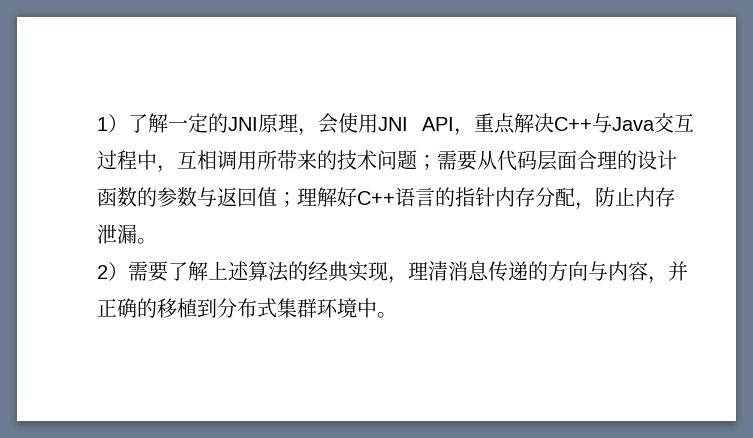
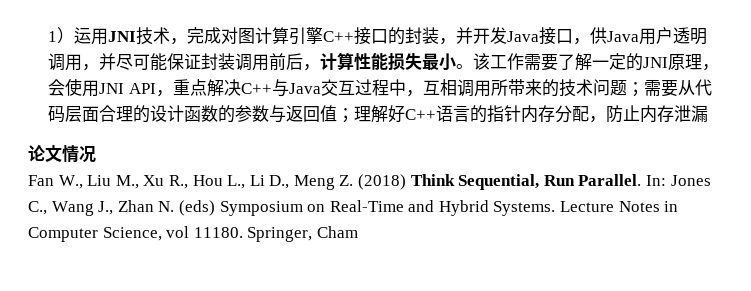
- 1）了解一定的JNI原理，会使用JNI API，重点解决C++与Java交互过程中，互相调用所带来的技术问题；需要从代码层面合理的设计函数的参数与返回值；理解好C++语言的指针内存分配，防止内存泄漏。
- 2）需要了解上述算法的经典实现，理清消息传递的方向与内容，并正确的移植到分布式集群环境中。
+ 1）运用JNI技术，完成对图计算引擎C++接口的封装，并开发Java接口，供Java用户透明调用，并尽可能保证封装调用前后，计算性能损失最小。该工作需要了解一定的JNI原理，会使用JNI API，重点解决C++与Java交互过程中，互相调用所带来的技术问题；需要从代码层面合理的设计函数的参数与返回值；理解好C++语言的指针内存分配，防止内存泄漏
+ 论文情况
+ Fan W., Liu M., Xu R., Hou L., Li D., Meng Z. (2018) Think Sequential, Run Parallel. In: Jones C., Wang J., Zhan N. (eds) Symposium on Real-Time and Hybrid Systems. Lecture Notes in Computer Science, vol 11180. Springer, Cham

